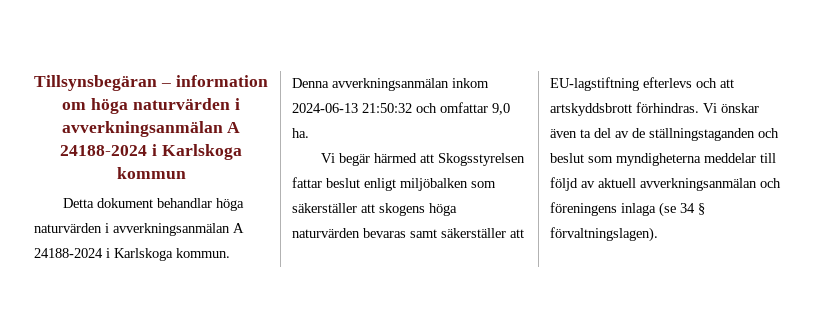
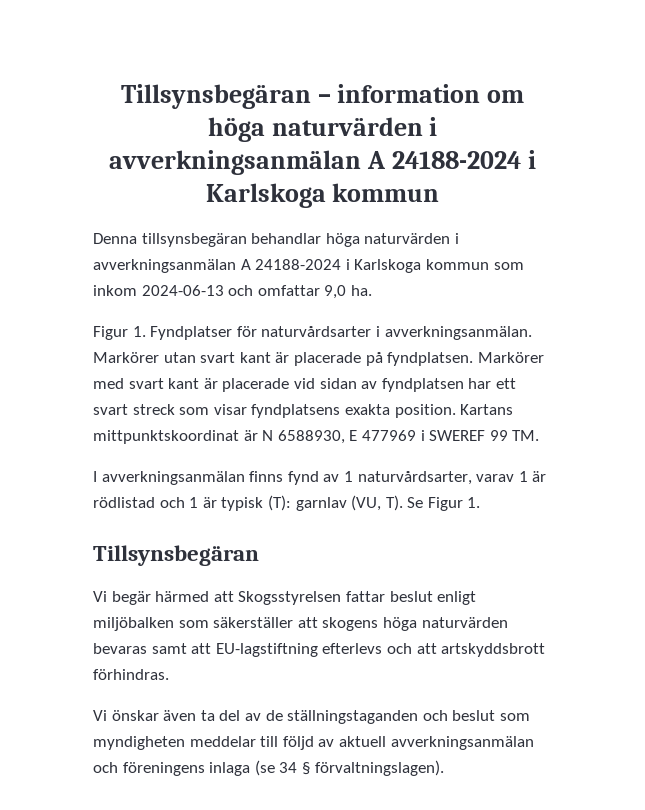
- Detta dokument behandlar höga naturvärden i avverkningsanmälan A 24188-2024 i Karlskoga kommun. Denna avverkningsanmälan inkom 2024-06-13 21:50:32 och omfattar 9,0 ha.
+ Denna tillsynsbegäran behandlar höga naturvärden i avverkningsanmälan A 24188-2024 i Karlskoga kommun som inkom 2024-06-13 och omfattar 9,0 ha.
+ Figur 1. Fyndplatser för naturvårdsarter i avverkningsanmälan. Markörer utan svart kant är placerade på fyndplatsen. Markörer med svart kant är placerade vid sidan av fyndplatsen har ett svart streck som visar fyndplatsens exakta position. Kartans mittpunktskoordinat är N 6588930, E 477969 i SWEREF 99 TM.
+ I avverkningsanmälan finns fynd av 1 naturvårdsarter, varav 1 är rödlistad och 1 är typisk (T): garnlav (VU, T). Se Figur 1.
+ Tillsynsbegäran
- Vi begär härmed att Skogsstyrelsen fattar beslut enligt miljöbalken som säkerställer att skogens höga naturvärden bevaras samt säkerställer att EU-lagstiftning efterlevs och att artskyddsbrott förhindras. Vi önskar även ta del av de ställningstaganden och beslut som myndigheterna meddelar till följd av aktuell avverkningsanmälan och föreningens inlaga (se 34 § förvaltningslagen).
+ Vi begär härmed att Skogsstyrelsen fattar beslut enligt miljöbalken som säkerställer att skogens höga naturvärden bevaras samt att EU-lagstiftning efterlevs och att artskyddsbrott förhindras.
+ Vi önskar även ta del av de ställningstaganden och beslut som myndigheten meddelar till följd av aktuell avverkningsanmälan och föreningens inlaga (se 34 § förvaltningslagen).

